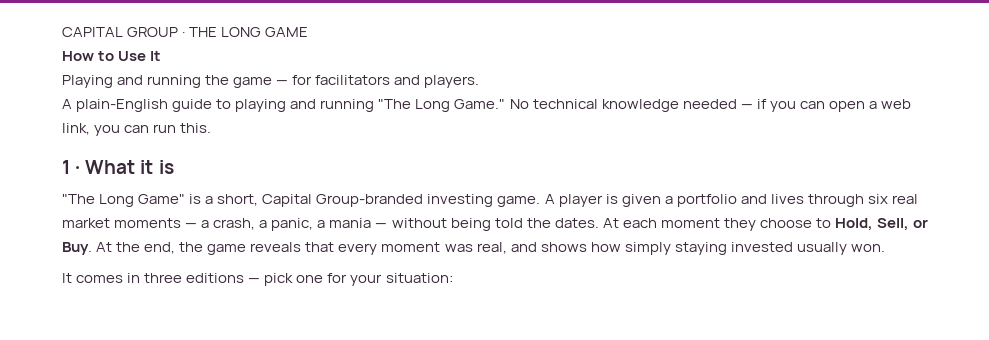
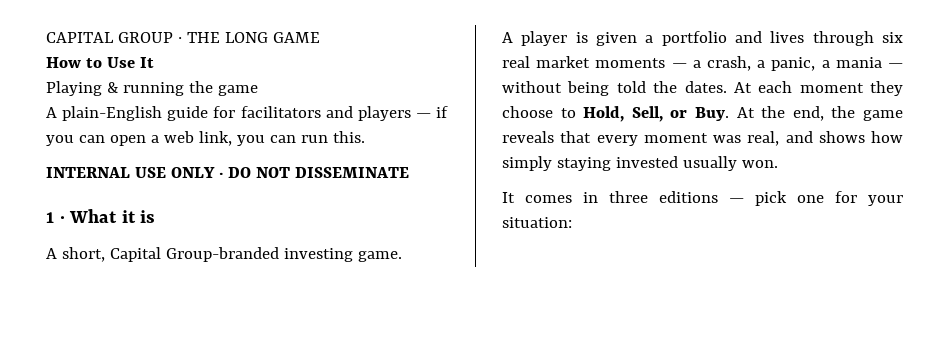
- Playing and running the game — for facilitators and players.
- A plain-English guide to playing and running "The Long Game." No technical knowledge needed — if you can open a web link, you can run this.
+ Playing & running the game
+ A plain-English guide for facilitators and players — if you can open a web link, you can run this.
+ INTERNAL USE ONLY · DO NOT DISSEMINATE
- "The Long Game" is a short, Capital Group-branded investing game. A player is given a portfolio and lives through six real market moments — a crash, a panic, a mania — without being told the dates.
+ A short, Capital Group-branded investing game.
+ A player is given a portfolio and lives through six real market moments — a crash, a panic, a mania — without being told the dates.

